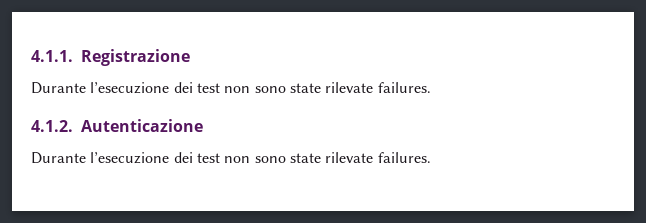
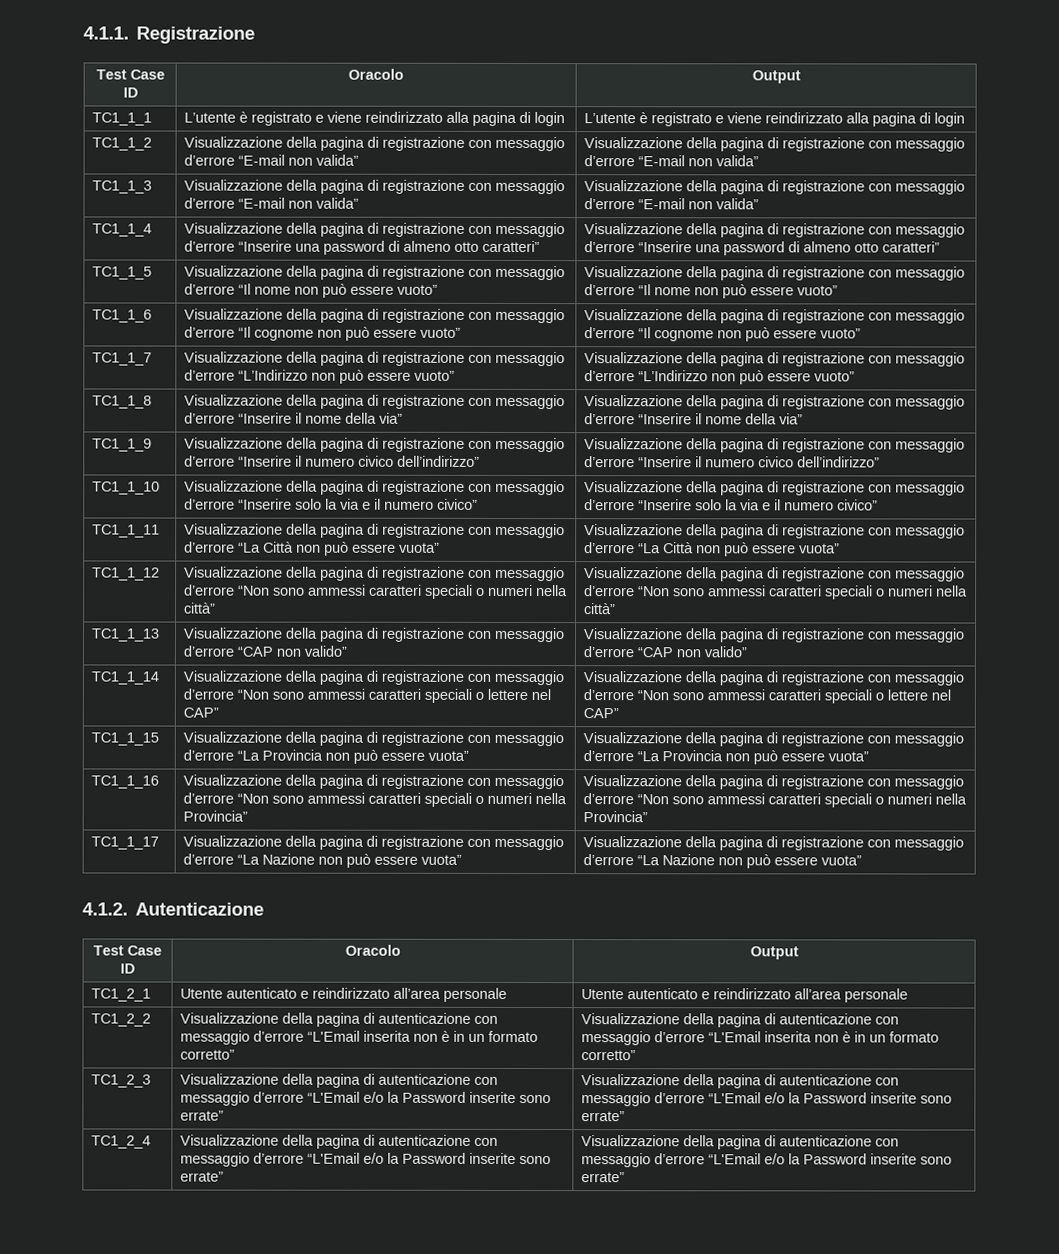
  4.1.1. Registrazione
- Durante l’esecuzione dei test non sono state rilevate failures.
+ Test Case ID | Oracolo | Output
+ TC1_1_1 | L’utente è registrato e viene reindirizzato alla pagina di login | L’utente è registrato e viene reindirizzato alla pagina di login
+ TC1_1_2 | Visualizzazione della pagina di registrazione con messaggio d’errore “E-mail non valida” | Visualizzazione della pagina di registrazione con messaggio d’errore “E-mail non valida”
+ TC1_1_3 | Visualizzazione della pagina di registrazione con messaggio d’errore “E-mail non valida” | Visualizzazione della pagina di registrazione con messaggio d’errore “E-mail non valida”
+ TC1_1_4 | Visualizzazione della pagina di registrazione con messaggio d’errore “Inserire una password di almeno otto caratteri” | Visualizzazione della pagina di registrazione con messaggio d’errore “Inserire una password di almeno otto caratteri”
+ TC1_1_5 | Visualizzazione della pagina di registrazione con messaggio d’errore “Il nome non può essere vuoto” | Visualizzazione della pagina di registrazione con messaggio d’errore “Il nome non può essere vuoto”
+ TC1_1_6 | Visualizzazione della pagina di registrazione con messaggio d’errore “Il cognome non può essere vuoto” | Visualizzazione della pagina di registrazione con messaggio d’errore “Il cognome non può essere vuoto”
+ TC1_1_7 | Visualizzazione della pagina di registrazione con messaggio d’errore “L’Indirizzo non può essere vuoto” | Visualizzazione della pagina di registrazione con messaggio d’errore “L’Indirizzo non può essere vuoto”
+ TC1_1_8 | Visualizzazione della pagina di registrazione con messaggio d’errore “Inserire il nome della via” | Visualizzazione della pagina di registrazione con messaggio d’errore “Inserire il nome della via”
+ TC1_1_9 | Visualizzazione della pagina di registrazione con messaggio d’errore “Inserire il numero civico dell’indirizzo” | Visualizzazione della pagina di registrazione con messaggio d’errore “Inserire il numero civico dell’indirizzo”
+ TC1_1_10 | Visualizzazione della pagina di registrazione con messaggio d’errore “Inserire solo la via e il numero civico” | Visualizzazione della pagina di registrazione con messaggio d’errore “Inserire solo la via e il numero civico”
+ TC1_1_11 | Visualizzazione della pagina di registrazione con messaggio d’errore “La Città non può essere vuota” | Visualizzazione della pagina di registrazione con messaggio d’errore “La Città non può essere vuota”
+ TC1_1_12 | Visualizzazione della pagina di registrazione con messaggio d’errore “Non sono ammessi caratteri speciali o numeri nella città” | Visualizzazione della pagina di registrazione con messaggio d’errore “Non sono ammessi caratteri speciali o numeri nella città”
+ TC1_1_13 | Visualizzazione della pagina di registrazione con messaggio d’errore “CAP non valido” | Visualizzazione della pagina di registrazione con messaggio d’errore “CAP non valido”
+ TC1_1_14 | Visualizzazione della pagina di registrazione con messaggio d’errore “Non sono ammessi caratteri speciali o lettere nel CAP” | Visualizzazione della pagina di registrazione con messaggio d’errore “Non sono ammessi caratteri speciali o lettere nel CAP”
+ TC1_1_15 | Visualizzazione della pagina di registrazione con messaggio d’errore “La Provincia non può essere vuota” | Visualizzazione della pagina di registrazione con messaggio d’errore “La Provincia non può essere vuota”
+ TC1_1_16 | Visualizzazione della pagina di registrazione con messaggio d’errore “Non sono ammessi caratteri speciali o numeri nella Provincia” | Visualizzazione della pagina di registrazione con messaggio d’errore “Non sono ammessi caratteri speciali o numeri nella Provincia”
+ TC1_1_17 | Visualizzazione della pagina di registrazione con messaggio d’errore “La Nazione non può essere vuota” | Visualizzazione della pagina di registrazione con messaggio d’errore “La Nazione non può essere vuota”
  4.1.2. Autenticazione
- Durante l’esecuzione dei test non sono state rilevate failures.
+ Test Case ID | Oracolo | Output
+ TC1_2_1 | Utente autenticato e reindirizzato all’area personale | Utente autenticato e reindirizzato all’area personale
+ TC1_2_2 | Visualizzazione della pagina di autenticazione con messaggio d’errore “L'Email inserita non è in un formato corretto” | Visualizzazione della pagina di autenticazione con messaggio d’errore “L'Email inserita non è in un formato corretto”
+ TC1_2_3 | Visualizzazione della pagina di autenticazione con messaggio d’errore “L'Email e/o la Password inserite sono errate” | Visualizzazione della pagina di autenticazione con messaggio d’errore “L'Email e/o la Password inserite sono errate”
+ TC1_2_4 | Visualizzazione della pagina di autenticazione con messaggio d’errore “L'Email e/o la Password inserite sono errate” | Visualizzazione della pagina di autenticazione con messaggio d’errore “L'Email e/o la Password inserite sono errate”

